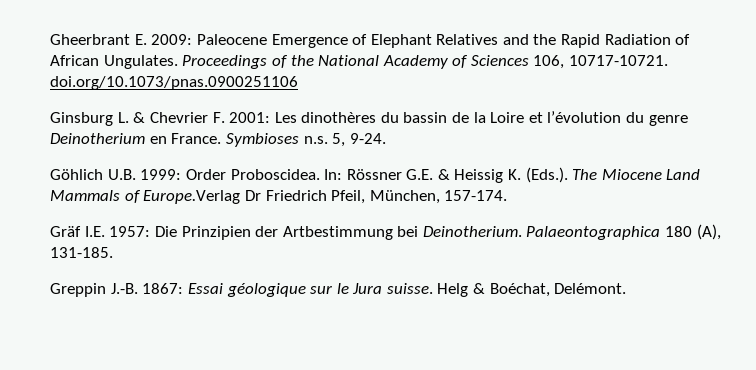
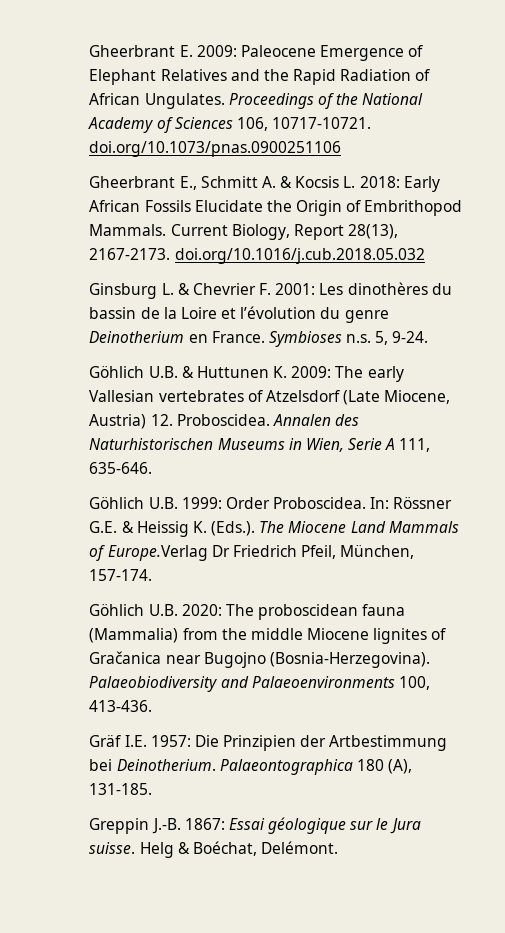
+ Gheerbrant E., Schmitt A. & Kocsis L. 2018: Early African Fossils Elucidate the Origin of Embrithopod Mammals. Current Biology, Report 28(13), 2167-2173. doi.org/10.1016/j.cub.2018.05.032
+ Göhlich U.B. & Huttunen K. 2009: The early Vallesian vertebrates of Atzelsdorf (Late Miocene, Austria) 12. Proboscidea. Annalen des Naturhistorischen Museums in Wien, Serie A 111, 635-646.
+ Göhlich U.B. 2020: The proboscidean fauna (Mammalia) from the middle Miocene lignites of Gračanica near Bugojno (Bosnia-Herzegovina). Palaeobiodiversity and Palaeoenvironments 100, 413-436.

